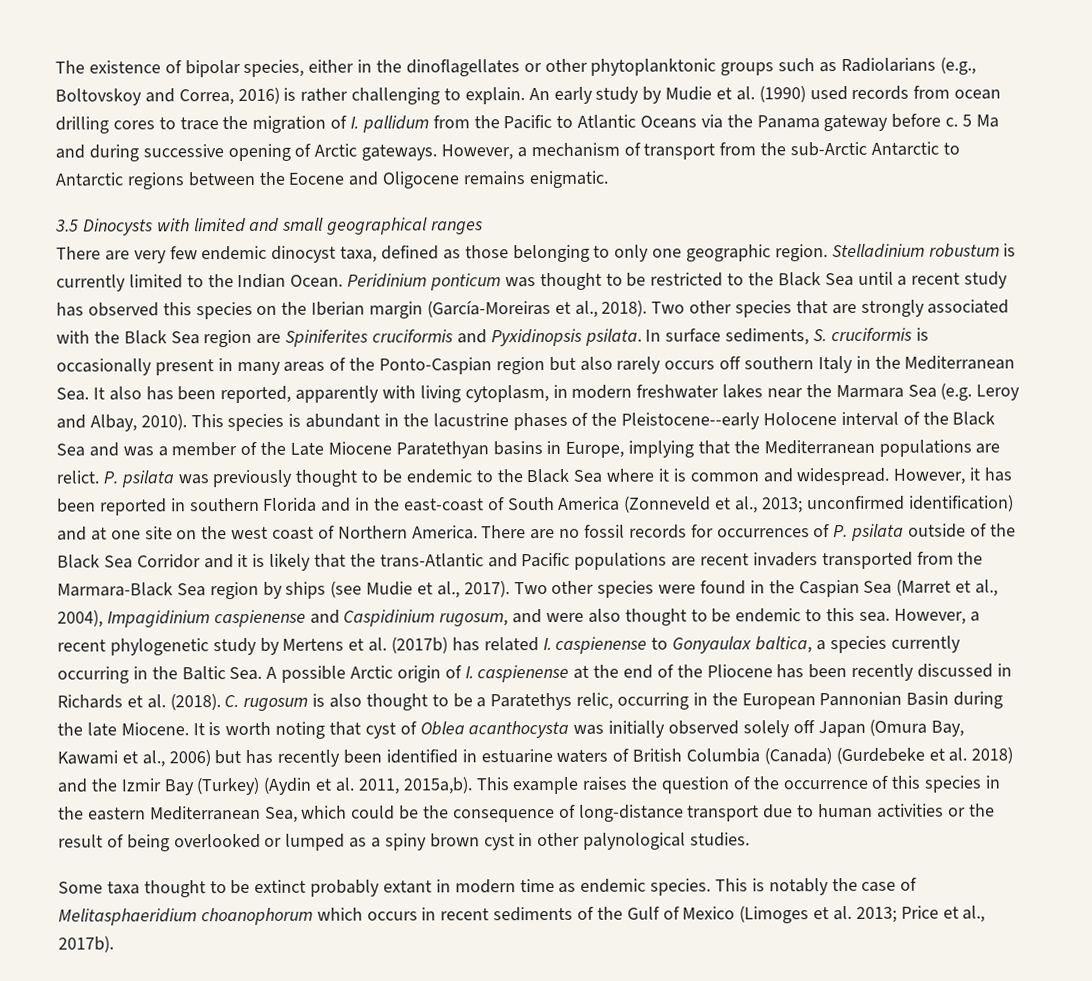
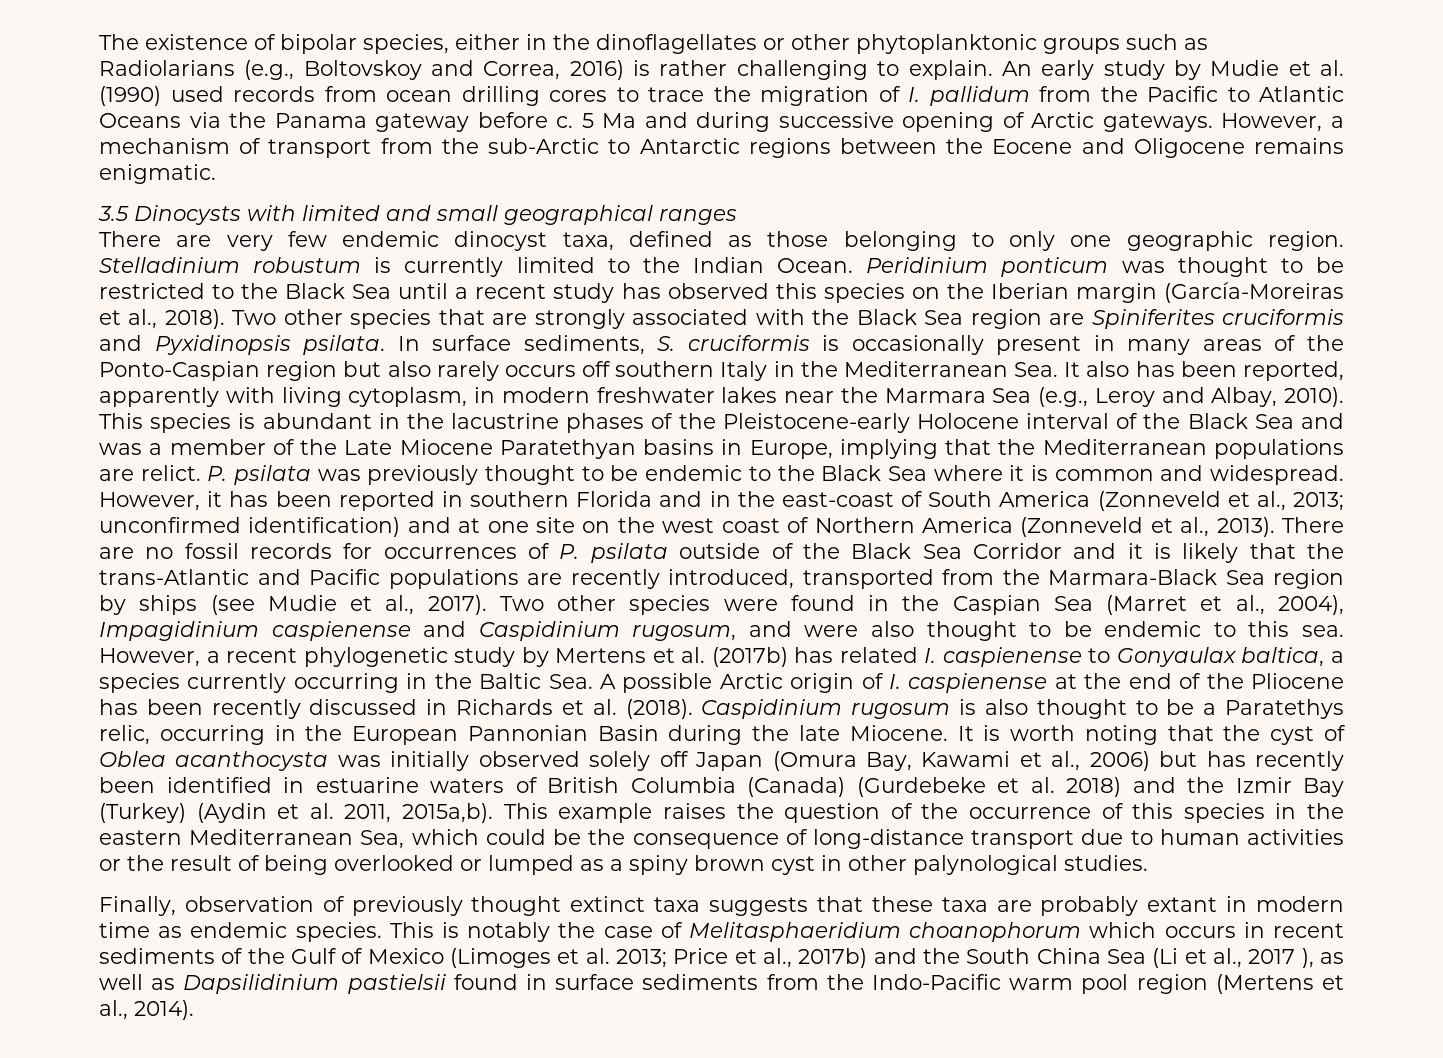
- However, a mechanism of transport from the sub-Arctic Antarctic to Antarctic regions between the Eocene and Oligocene remains enigmatic.
+ However, a mechanism of transport from the sub-Arctic to Antarctic regions between the Eocene and Oligocene remains enigmatic.
- In surface sediments, S. cruciformis is occasionally present in many areas of the Ponto-Caspian region but also rarely occurs off southern Italy in the Mediterranean Sea. It also has been reported, apparently with living cytoplasm, in modern freshwater lakes near the Marmara Sea (e.g. Leroy and Albay, 2010).
+ In surface sediments, S. cruciformis is occasionally present in many areas of the Ponto-Caspian region but also rarely occurs off southern Italy in the Mediterranean Sea. It also has been reported, apparently with living cytoplasm, in modern freshwater lakes near the Marmara Sea (e.g., Leroy and Albay, 2010).
- This species is abundant in the lacustrine phases of the Pleistocene--early Holocene interval of the Black Sea and was a member of the Late Miocene Paratethyan basins in Europe, implying that the Mediterranean populations are relict.
+ This species is abundant in the lacustrine phases of the Pleistocene-early Holocene interval of the Black Sea and was a member of the Late Miocene Paratethyan basins in Europe, implying that the Mediterranean populations are relict.
- However, it has been reported in southern Florida and in the east-coast of South America (Zonneveld et al., 2013; unconfirmed identification) and at one site on the west coast of Northern America.
+ However, it has been reported in southern Florida and in the east-coast of South America (Zonneveld et al., 2013; unconfirmed identification) and at one site on the west coast of Northern America (Zonneveld et al., 2013).
- There are no fossil records for occurrences of P. psilata outside of the Black Sea Corridor and it is likely that the trans-Atlantic and Pacific populations are recent invaders transported from the Marmara-Black Sea region by ships (see Mudie et al., 2017).
+ There are no fossil records for occurrences of P. psilata outside of the Black Sea Corridor and it is likely that the trans-Atlantic and Pacific populations are recently introduced, transported from the Marmara-Black Sea region by ships (see Mudie et al., 2017).
- C. rugosum is also thought to be a Paratethys relic, occurring in the European Pannonian Basin during the late Miocene.
+ Caspidinium rugosum is also thought to be a Paratethys relic, occurring in the European Pannonian Basin during the late Miocene.
- It is worth noting that cyst of Oblea acanthocysta was initially observed solely off Japan (Omura Bay, Kawami et al., 2006) but has recently been identified in estuarine waters of British Columbia (Canada) (Gurdebeke et al. 2018) and the Izmir Bay (Turkey) (Aydin et al. 2011, 2015a,b).
+ It is worth noting that the cyst of Oblea acanthocysta was initially observed solely off Japan (Omura Bay, Kawami et al., 2006) but has recently been identified in estuarine waters of British Columbia (Canada) (Gurdebeke et al. 2018) and the Izmir Bay (Turkey) (Aydin et al. 2011, 2015a,b).
- Some taxa thought to be extinct probably extant in modern time as endemic species.
+ Finally, observation of previously thought extinct taxa suggests that these taxa are probably extant in modern time as endemic species.
- This is notably the case of Melitasphaeridium choanophorum which occurs in recent sediments of the Gulf of Mexico (Limoges et al. 2013; Price et al., 2017b).
+ This is notably the case of Melitasphaeridium choanophorum which occurs in recent sediments of the Gulf of Mexico (Limoges et al. 2013; Price et al., 2017b) and the South China Sea (Li et al., 2017 ), as well as Dapsilidinium pastielsii found in surface sediments from the Indo-Pacific warm pool region (Mertens et al., 2014).

